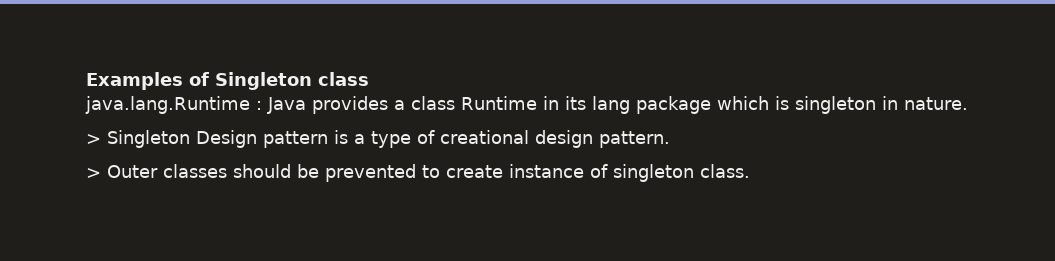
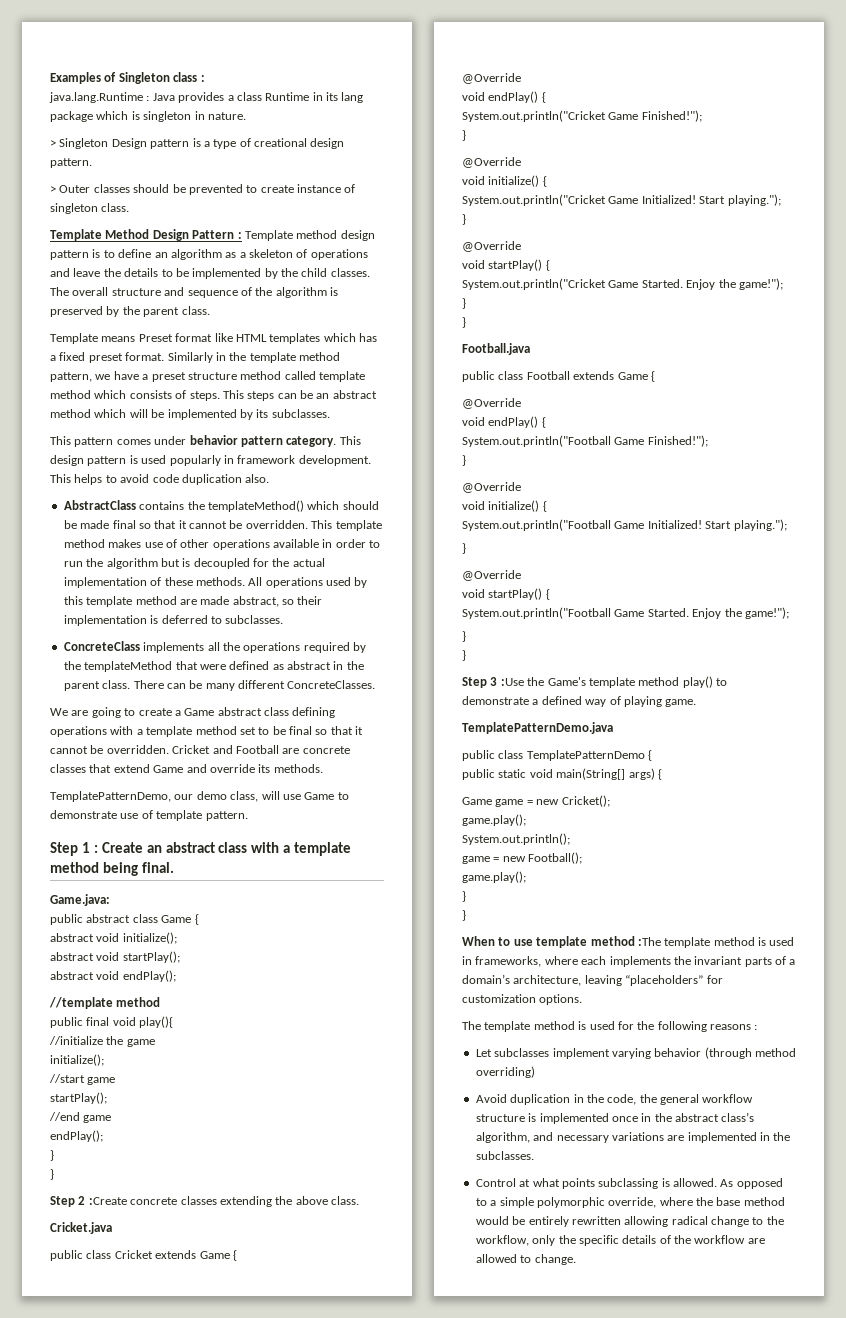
- Examples of Singleton class
+ Examples of Singleton class :
+ Template Method Design Pattern : Template method design pattern is to define an algorithm as a skeleton of operations and leave the details to be implemented by the child classes. The overall structure and sequence of the algorithm is preserved by the parent class.
+ Template means Preset format like HTML templates which has a fixed preset format. Similarly in the template method pattern, we have a preset structure method called template method which consists of steps. This steps can be an abstract method which will be implemented by its subclasses.
+ This pattern comes under behavior pattern category. This design pattern is used popularly in framework development. This helps to avoid code duplication also.
+ AbstractClass contains the templateMethod() which should be made final so that it cannot be overridden. This template method makes use of other operations available in order to run the algorithm but is decoupled for the actual implementation of these methods. All operations used by this template method are made abstract, so their implementation is deferred to subclasses.
+ ConcreteClass implements all the operations required by the templateMethod that were defined as abstract in the parent class. There can be many different ConcreteClasses.
+ We are going to create a Game abstract class defining operations with a template method set to be final so that it cannot be overridden. Cricket and Football are concrete classes that extend Game and override its methods.
+ TemplatePatternDemo, our demo class, will use Game to demonstrate use of template pattern.
+ Step 1 : Create an abstract class with a template method being final.
+ Game.java:
+ public abstract class Game {
+ abstract void initialize();
+ abstract void startPlay();
+ abstract void endPlay();
+ //template method
+ public final void play(){
+ //initialize the game
+ initialize();
+ //start game
+ startPlay();
+ //end game
+ endPlay();
+ }
+ }
+ Step 2 :Create concrete classes extending the above class.
+ Cricket.java
+ public class Cricket extends Game {
+ @Override
+ void endPlay() {
+ System.out.println("Cricket Game Finished!");
+ }
+ @Override
+ void initialize() {
+ System.out.println("Cricket Game Initialized! Start playing.");
+ }
+ @Override
+ void startPlay() {
+ System.out.println("Cricket Game Started. Enjoy the game!");
+ }
+ }
+ Football.java
+ public class Football extends Game {
+ @Override
+ void endPlay() {
+ System.out.println("Football Game Finished!");
+ }
+ @Override
+ void initialize() {
+ System.out.println("Football Game Initialized! Start playing.");
+ }
+ @Override
+ void startPlay() {
+ System.out.println("Football Game Started. Enjoy the game!");
+ }
+ }
+ Step 3 :Use the Game's template method play() to demonstrate a defined way of playing game.
+ TemplatePatternDemo.java
+ public class TemplatePatternDemo {
+ public static void main(String[] args) {
+ Game game = new Cricket();
+ game.play();
+ System.out.println();
+ game = new Football();
+ game.play();
+ }
+ }
+ When to use template method :The template method is used in frameworks, where each implements the invariant parts of a domain’s architecture, leaving “placeholders” for customization options.
+ The template method is used for the following reasons :
+ Let subclasses implement varying behavior (through method overriding)
+ Avoid duplication in the code, the general workflow structure is implemented once in the abstract class’s algorithm, and necessary variations are implemented in the subclasses.
+ Control at what points subclassing is allowed. As opposed to a simple polymorphic override, where the base method would be entirely rewritten allowing radical change to the workflow, only the specific details of the workflow are allowed to change.

